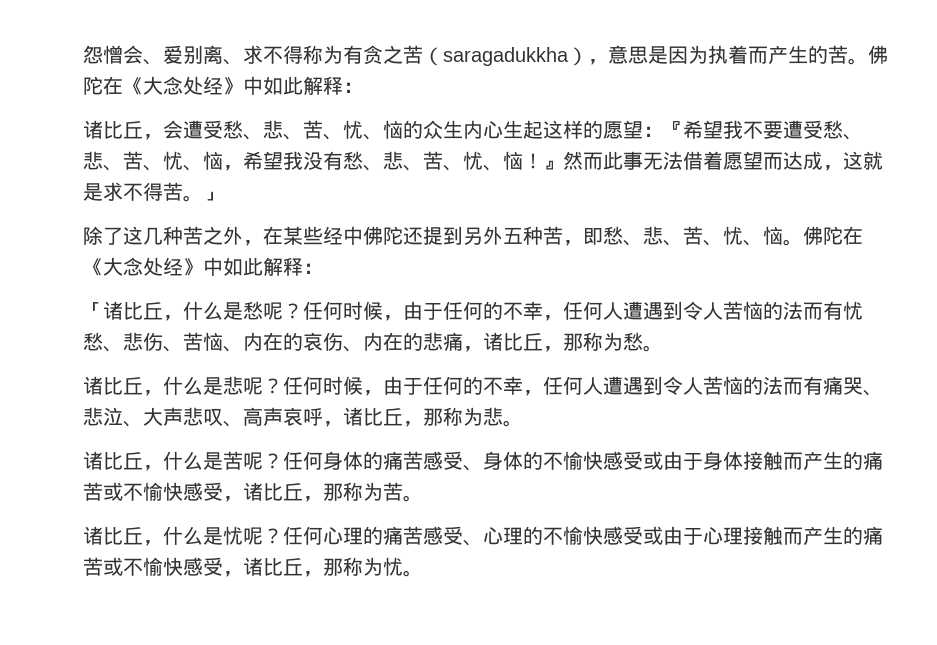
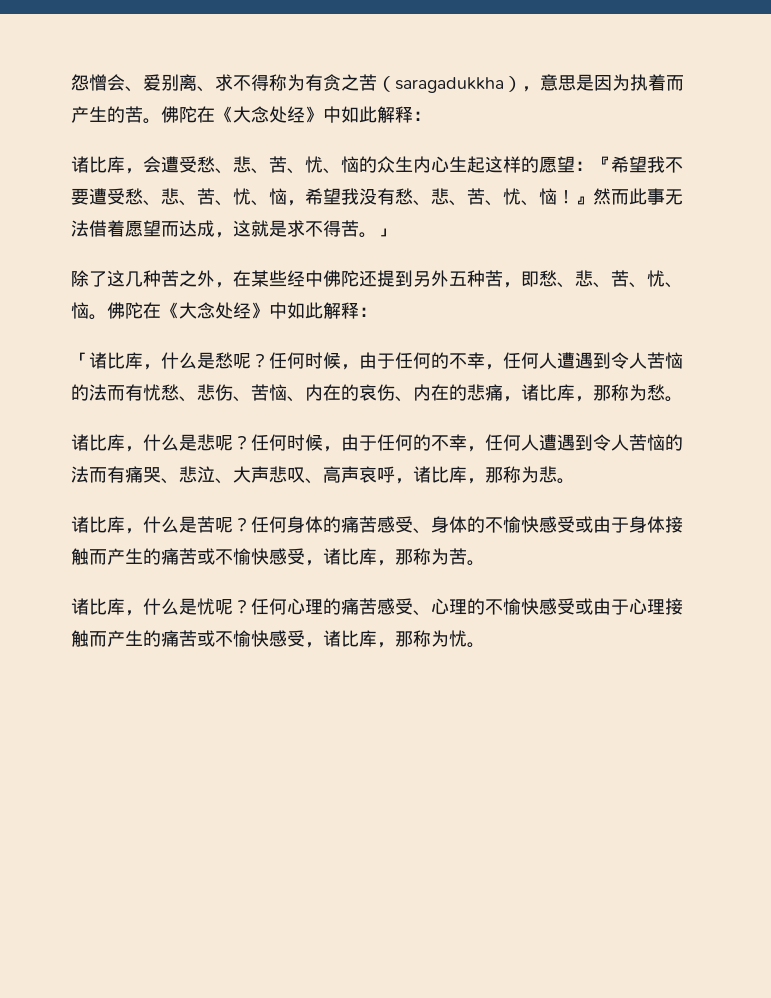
- 诸比丘，会遭受愁、悲、苦、忧、恼的众生内心生起这样的愿望：『希望我不要遭受愁、悲、苦、忧、恼，希望我没有愁、悲、苦、忧、恼！』然而此事无法借着愿望而达成，这就是求不得苦。」
+ 诸比库，会遭受愁、悲、苦、忧、恼的众生内心生起这样的愿望：『希望我不要遭受愁、悲、苦、忧、恼，希望我没有愁、悲、苦、忧、恼！』然而此事无法借着愿望而达成，这就是求不得苦。」
- 「诸比丘，什么是愁呢？
+ 「诸比库，什么是愁呢？
- 任何时候，由于任何的不幸，任何人遭遇到令人苦恼的法而有忧愁、悲伤、苦恼、内在的哀伤、内在的悲痛，诸比丘，那称为愁。
+ 任何时候，由于任何的不幸，任何人遭遇到令人苦恼的法而有忧愁、悲伤、苦恼、内在的哀伤、内在的悲痛，诸比库，那称为愁。
- 诸比丘，什么是悲呢？
+ 诸比库，什么是悲呢？
- 任何时候，由于任何的不幸，任何人遭遇到令人苦恼的法而有痛哭、悲泣、大声悲叹、高声哀呼，诸比丘，那称为悲。
+ 任何时候，由于任何的不幸，任何人遭遇到令人苦恼的法而有痛哭、悲泣、大声悲叹、高声哀呼，诸比库，那称为悲。
- 诸比丘，什么是苦呢？
+ 诸比库，什么是苦呢？
- 任何身体的痛苦感受、身体的不愉快感受或由于身体接触而产生的痛苦或不愉快感受，诸比丘，那称为苦。
+ 任何身体的痛苦感受、身体的不愉快感受或由于身体接触而产生的痛苦或不愉快感受，诸比库，那称为苦。
- 诸比丘，什么是忧呢？
+ 诸比库，什么是忧呢？
- 任何心理的痛苦感受、心理的不愉快感受或由于心理接触而产生的痛苦或不愉快感受，诸比丘，那称为忧。
+ 任何心理的痛苦感受、心理的不愉快感受或由于心理接触而产生的痛苦或不愉快感受，诸比库，那称为忧。

